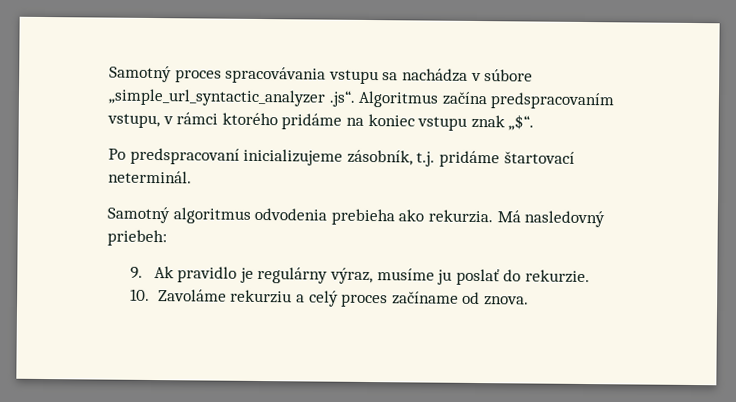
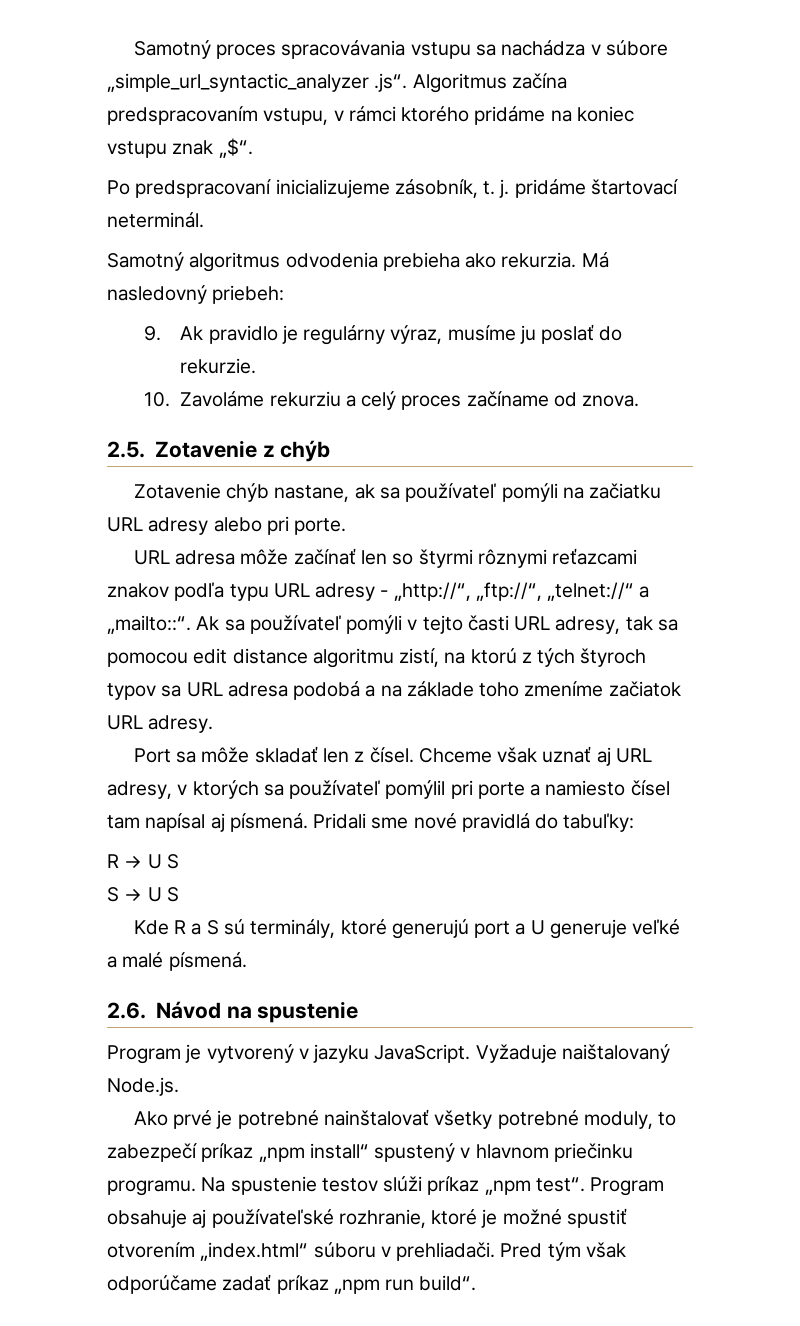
- Po predspracovaní inicializujeme zásobník, t.j. pridáme štartovací neterminál.
+ Po predspracovaní inicializujeme zásobník, t. j. pridáme štartovací neterminál.
+ 2.5. Zotavenie z chýb
+ Zotavenie chýb nastane, ak sa používateľ pomýli na začiatku URL adresy alebo pri porte.
+ URL adresa môže začínať len so štyrmi rôznymi reťazcami znakov podľa typu URL adresy - „http://“, „ftp://“, „telnet://“ a „mailto::“. Ak sa používateľ pomýli v tejto časti URL adresy, tak sa pomocou edit distance algoritmu zistí, na ktorú z tých štyroch typov sa URL adresa podobá a na základe toho zmeníme začiatok URL adresy.
+ Port sa môže skladať len z čísel. Chceme však uznať aj URL adresy, v ktorých sa používateľ pomýlil pri porte a namiesto čísel tam napísal aj písmená. Pridali sme nové pravidlá do tabuľky:
+ R → U S
+ S → U S
+ Kde R a S sú terminály, ktoré generujú port a U generuje veľké a malé písmená.
+ 2.6. Návod na spustenie
+ Program je vytvorený v jazyku JavaScript. Vyžaduje naištalovaný Node.js.
+ Ako prvé je potrebné nainštalovať všetky potrebné moduly, to zabezpečí príkaz „npm install“ spustený v hlavnom priečinku programu. Na spustenie testov slúži príkaz „npm test“. Program obsahuje aj používateľské rozhranie, ktoré je možné spustiť otvorením „index.html“ súboru v prehliadači. Pred tým však odporúčame zadať príkaz „npm run build“.

